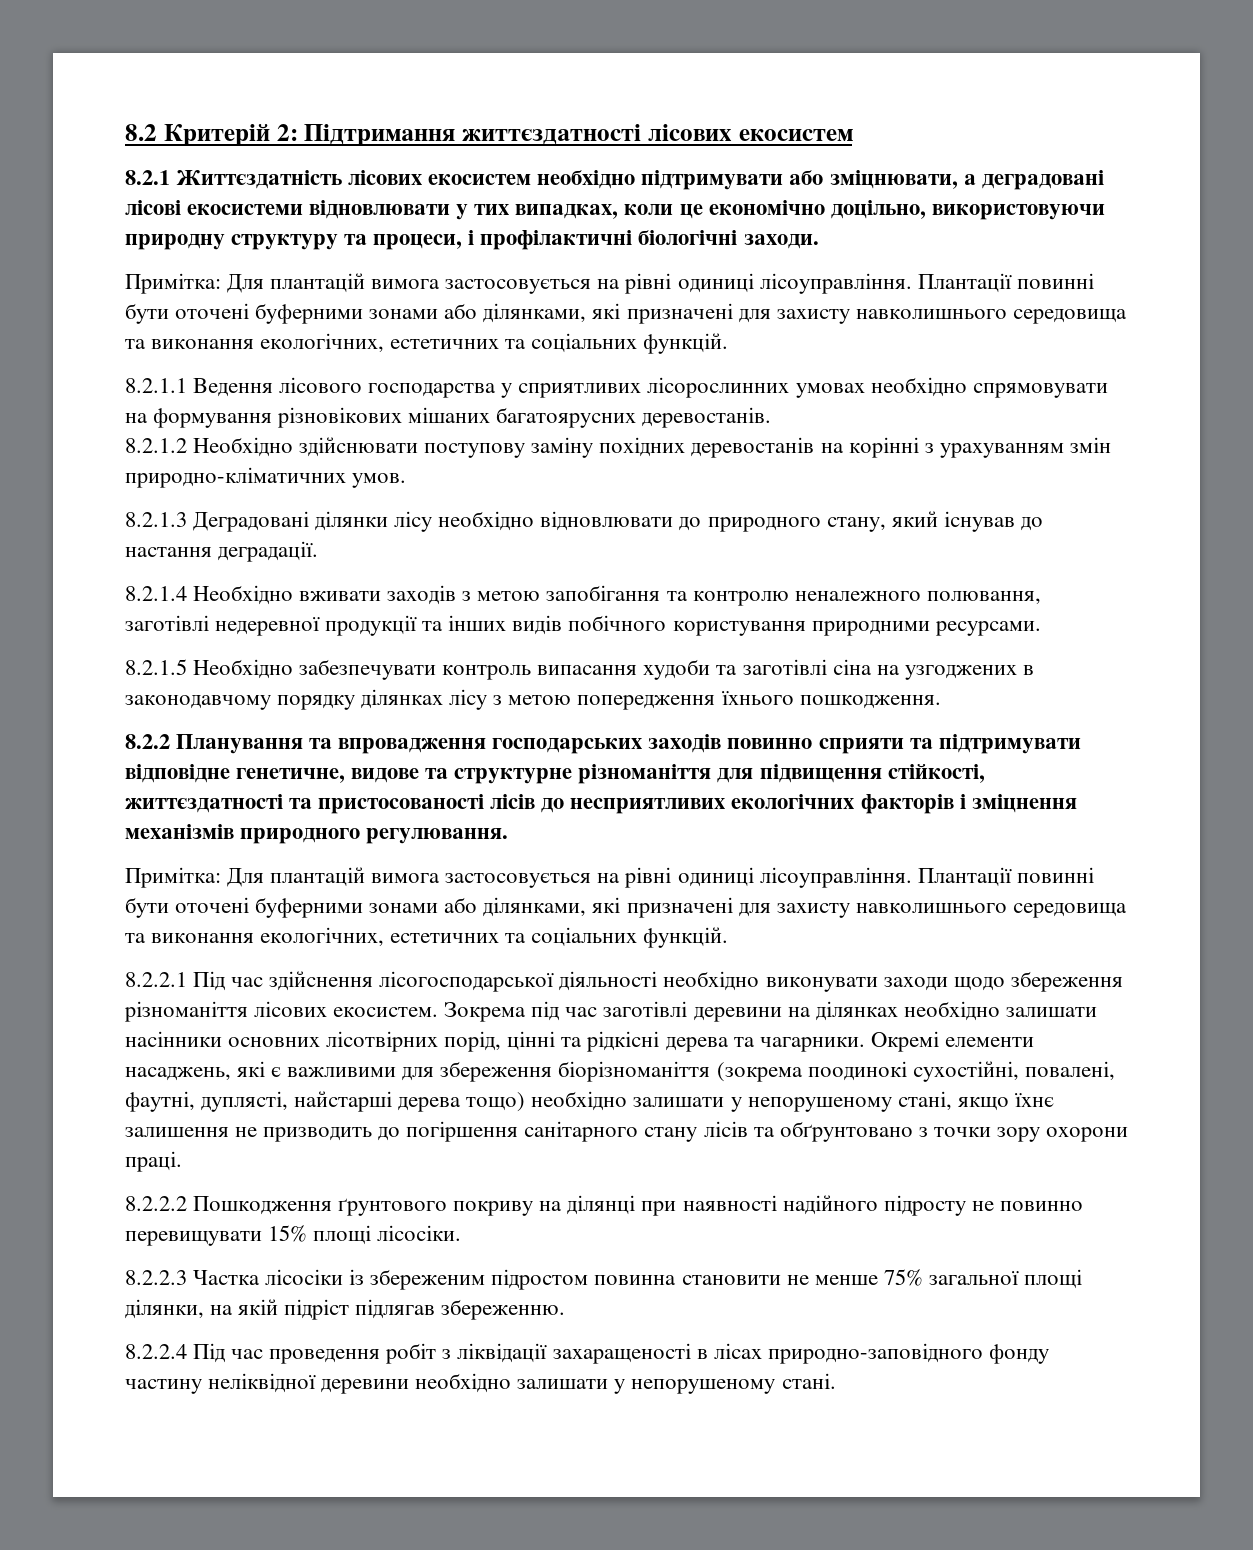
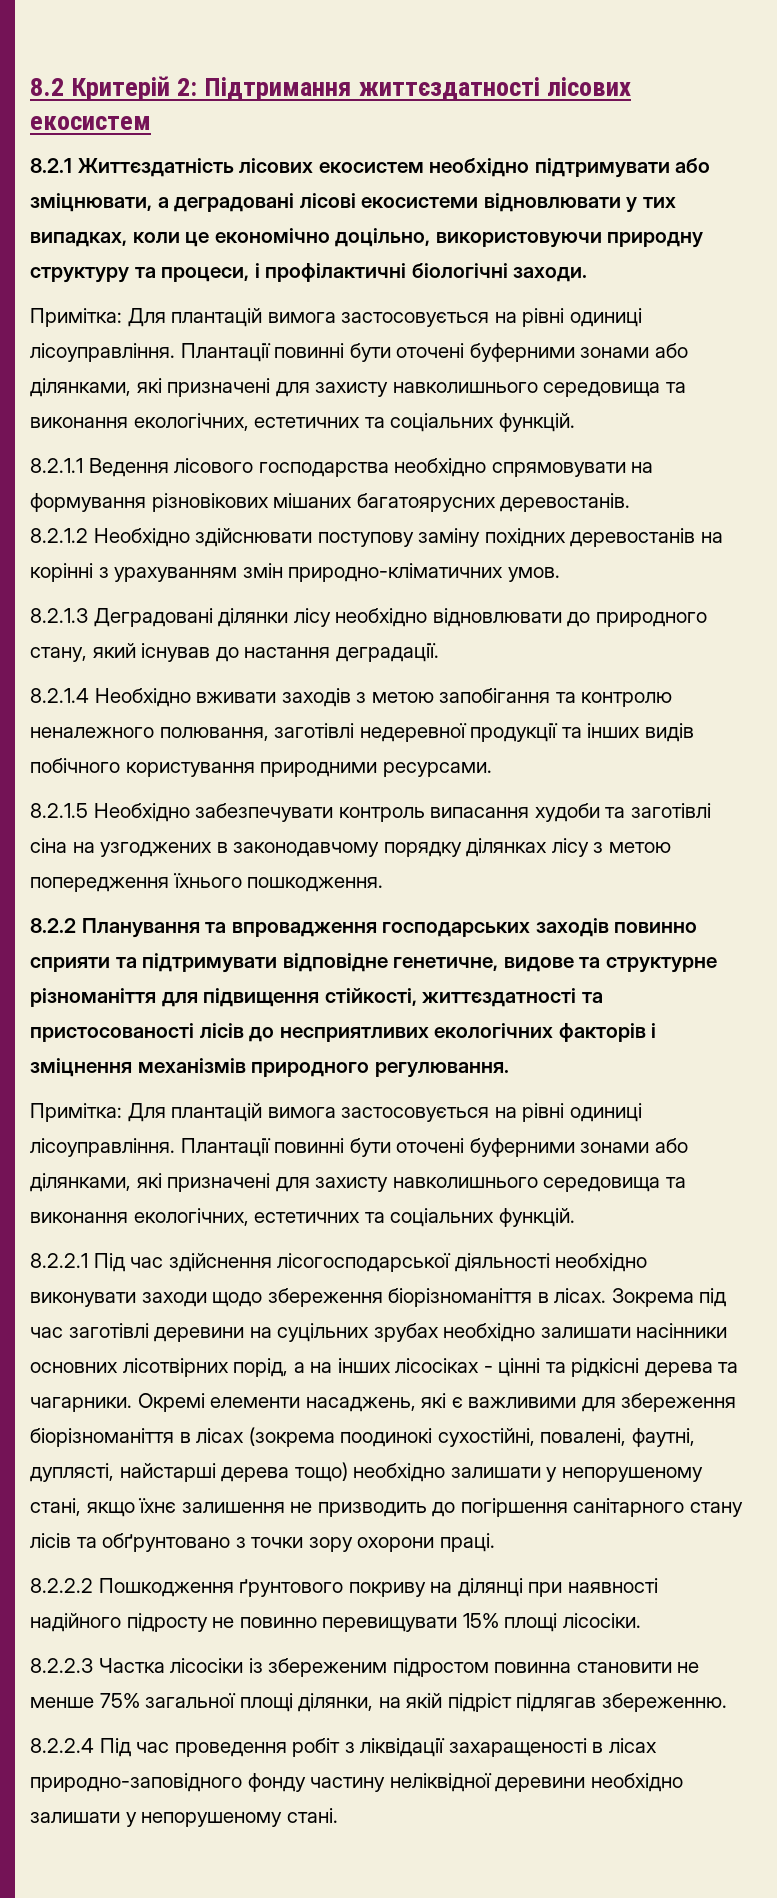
- 8.2.1.1 Ведення лісового господарства у сприятливих лісорослинних умовах необхідно спрямовувати на формування різновікових мішаних багатоярусних деревостанів.
+ 8.2.1.1 Ведення лісового господарства необхідно спрямовувати на формування різновікових мішаних багатоярусних деревостанів.
- 8.2.2.1 Під час здійснення лісогосподарської діяльності необхідно виконувати заходи щодо збереження різноманіття лісових екосистем.
+ 8.2.2.1 Під час здійснення лісогосподарської діяльності необхідно виконувати заходи щодо збереження біорізноманіття в лісах.
- Зокрема під час заготівлі деревини на ділянках необхідно залишати насінники основних лісотвірних порід, цінні та рідкісні дерева та чагарники.
+ Зокрема під час заготівлі деревини на суцільних зрубах необхідно залишати насінники основних лісотвірних порід, а на інших лісосіках - цінні та рідкісні дерева та чагарники.
- Окремі елементи насаджень, які є важливими для збереження біорізноманіття (зокрема поодинокі сухостійні, повалені, фаутні, дуплясті, найстарші дерева тощо) необхідно залишати у непорушеному стані, якщо їхнє залишення не призводить до погіршення санітарного стану лісів та обґрунтовано з точки зору охорони праці.
+ Окремі елементи насаджень, які є важливими для збереження біорізноманіття в лісах (зокрема поодинокі сухостійні, повалені, фаутні, дуплясті, найстарші дерева тощо) необхідно залишати у непорушеному стані, якщо їхнє залишення не призводить до погіршення санітарного стану лісів та обґрунтовано з точки зору охорони праці.

